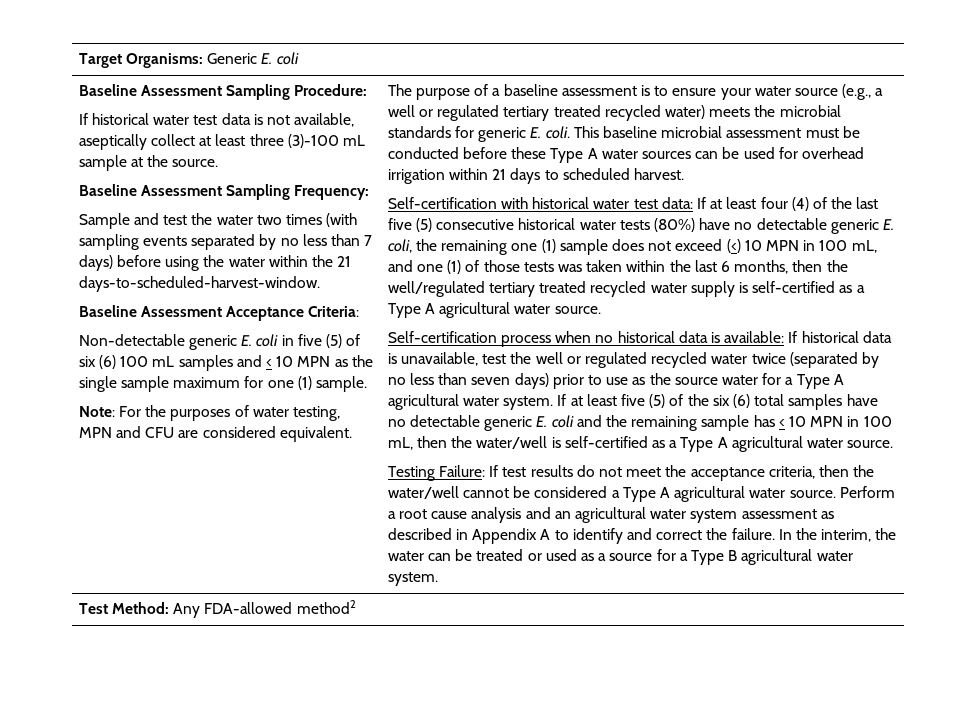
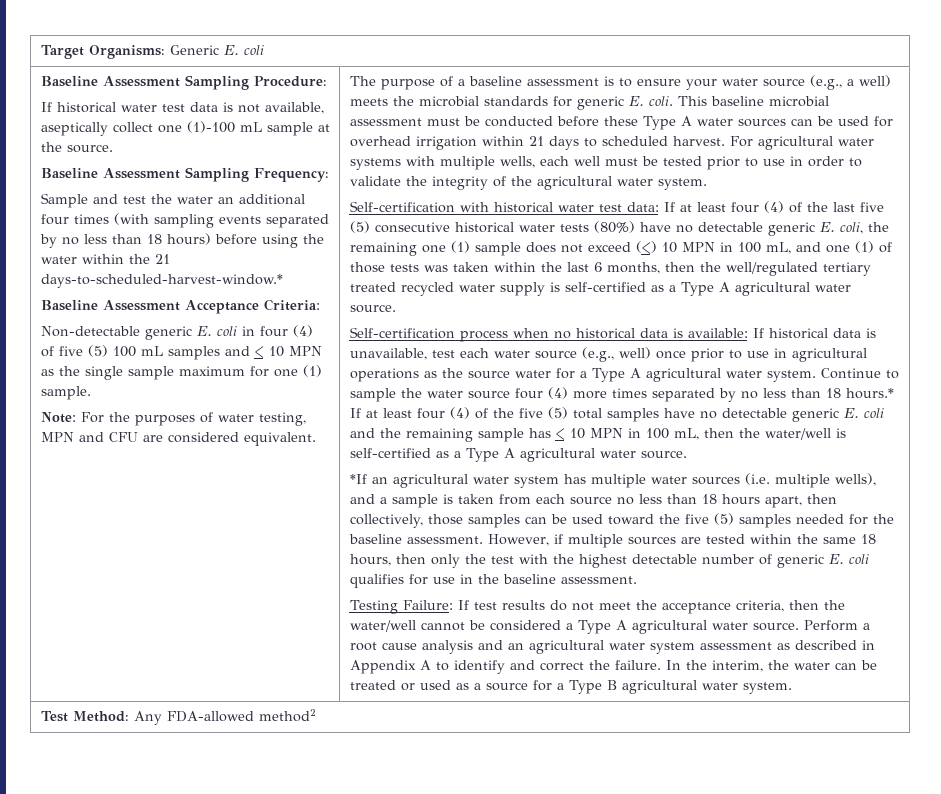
- If historical water test data is not available, aseptically collect at least three (3)-100 mL sample at the source.
+ If historical water test data is not available, aseptically collect one (1)-100 mL sample at the source.
- Sample and test the water two times (with sampling events separated by no less than 7 days) before using the water within the 21 days-to-scheduled-harvest-window.
+ Sample and test the water an additional four times (with sampling events separated by no less than 18 hours) before using the water within the 21 days-to-scheduled-harvest-window.*
- Non-detectable generic E. coli in five (5) of six (6) 100 mL samples and < 10 MPN as the single sample maximum for one (1) sample.
+ Non-detectable generic E. coli in four (4) of five (5) 100 mL samples and < 10 MPN as the single sample maximum for one (1) sample.
- The purpose of a baseline assessment is to ensure your water source (e.g., a well or regulated tertiary treated recycled water) meets the microbial standards for generic E. coli.
+ The purpose of a baseline assessment is to ensure your water source (e.g., a well) meets the microbial standards for generic E. coli.
+ For agricultural water systems with multiple wells, each well must be tested prior to use in order to validate the integrity of the agricultural water system.
- Self-certification process when no historical data is available: If historical data is unavailable, test the well or regulated recycled water twice (separated by no less than seven days) prior to use as the source water for a Type A agricultural water system.
+ Self-certification process when no historical data is available: If historical data is unavailable, test each water source (e.g., well) once prior to use in agricultural operations as the source water for a Type A agricultural water system.
- If at least five (5) of the six (6) total samples have no detectable generic E. coli and the remaining sample has < 10 MPN in 100 mL, then the water/well is self-certified as a Type A agricultural water source.
+ Continue to sample the water source four (4) more times separated by no less than 18 hours.* If at least four (4) of the five (5) total samples have no detectable generic E. coli and the remaining sample has < 10 MPN in 100 mL, then the water/well is self-certified as a Type A agricultural water source.
+ *If an agricultural water system has multiple water sources (i.e. multiple wells), and a sample is taken from each source no less than 18 hours apart, then collectively, those samples can be used toward the five (5) samples needed for the baseline assessment. However, if multiple sources are tested within the same 18 hours, then only the test with the highest detectable number of generic E. coli qualifies for use in the baseline assessment.

